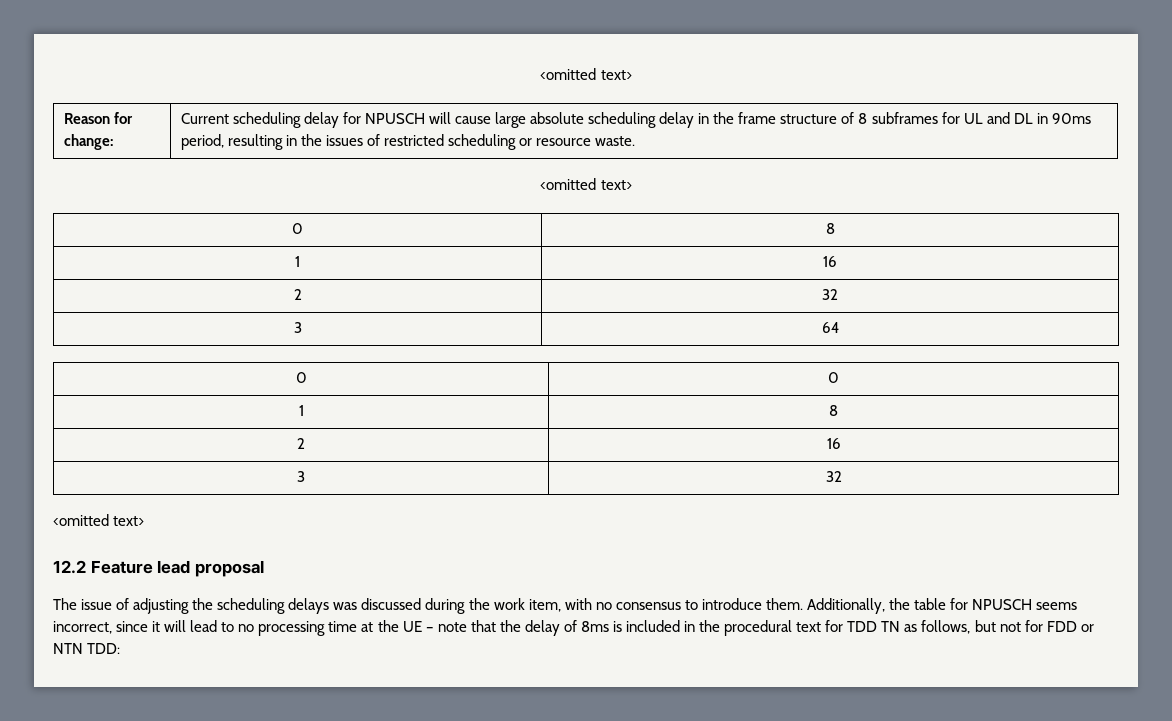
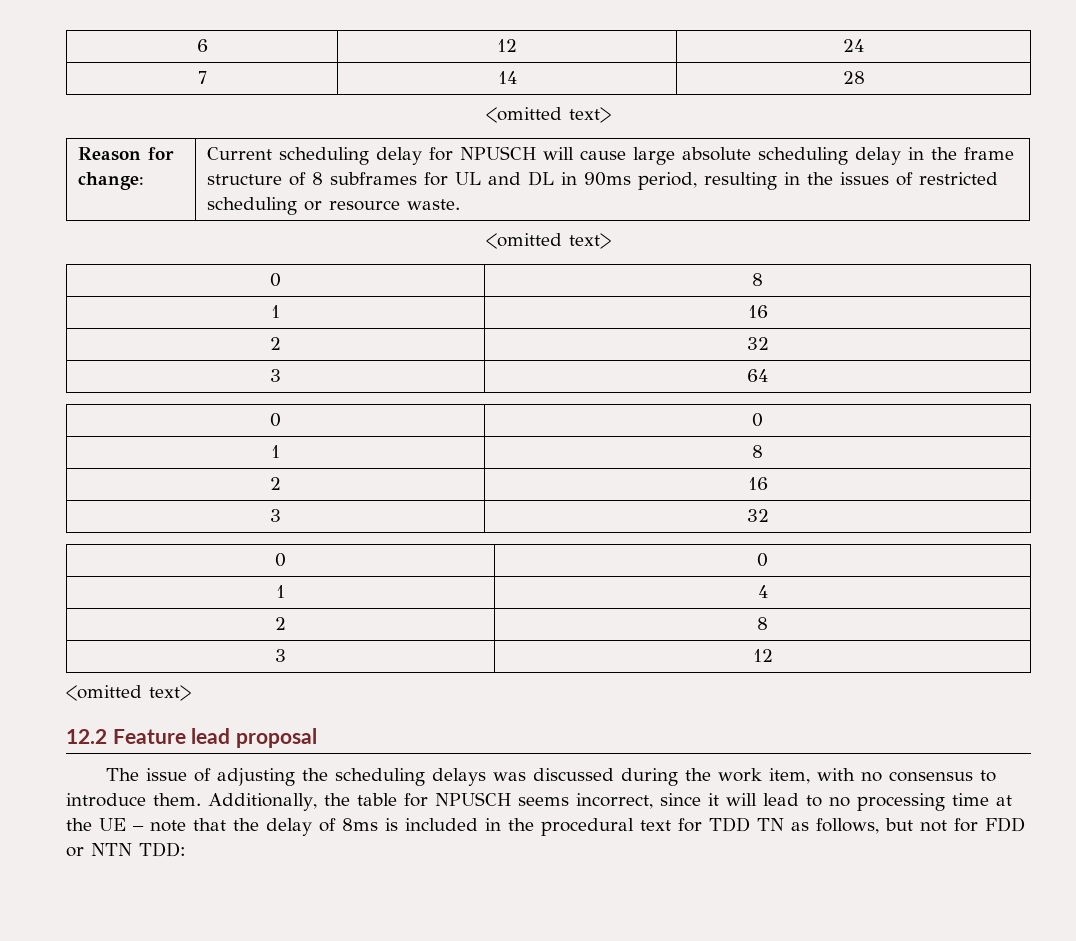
+ 6 | 12 | 24
+ 7 | 14 | 28
  3 | 32
+ 0 | 0
+ 1 | 4
+ 2 | 8
+ 3 | 12

